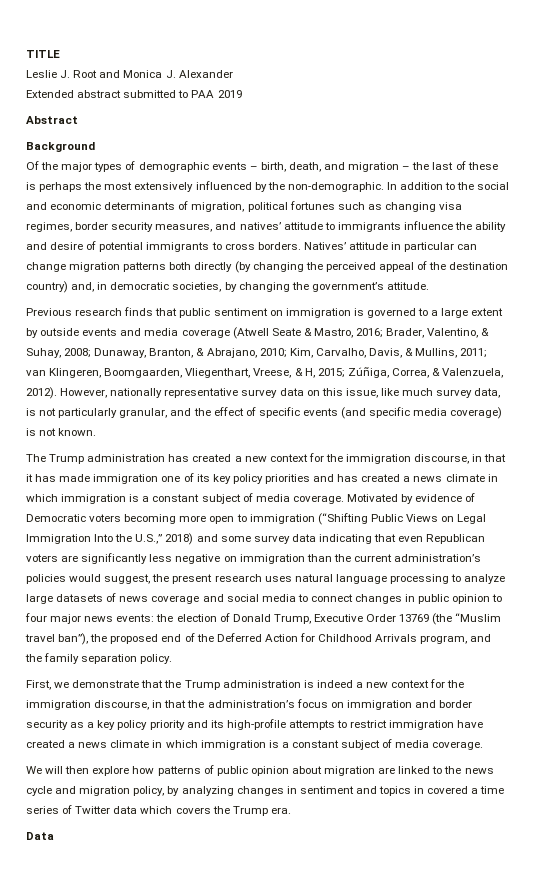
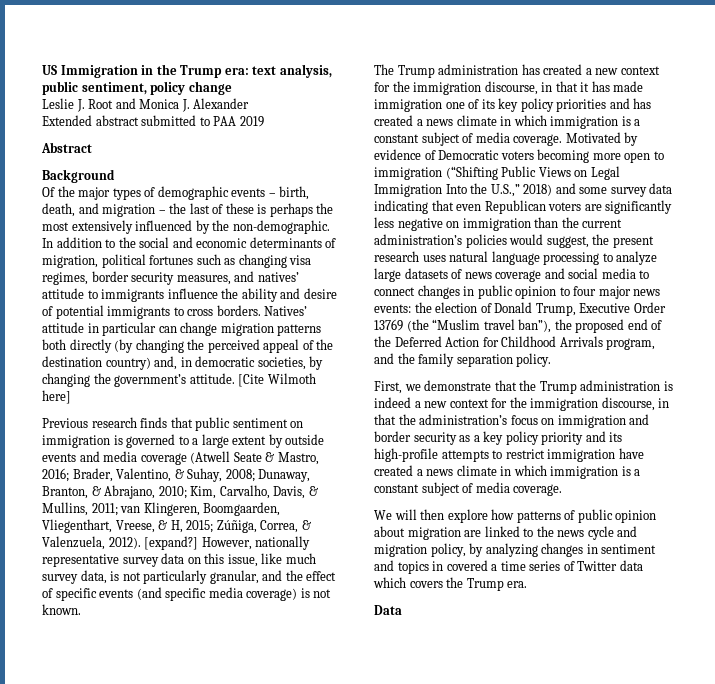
- TITLE
+ US Immigration in the Trump era: text analysis, public sentiment, policy change
+ [Cite Wilmoth here]
+ [expand?]

